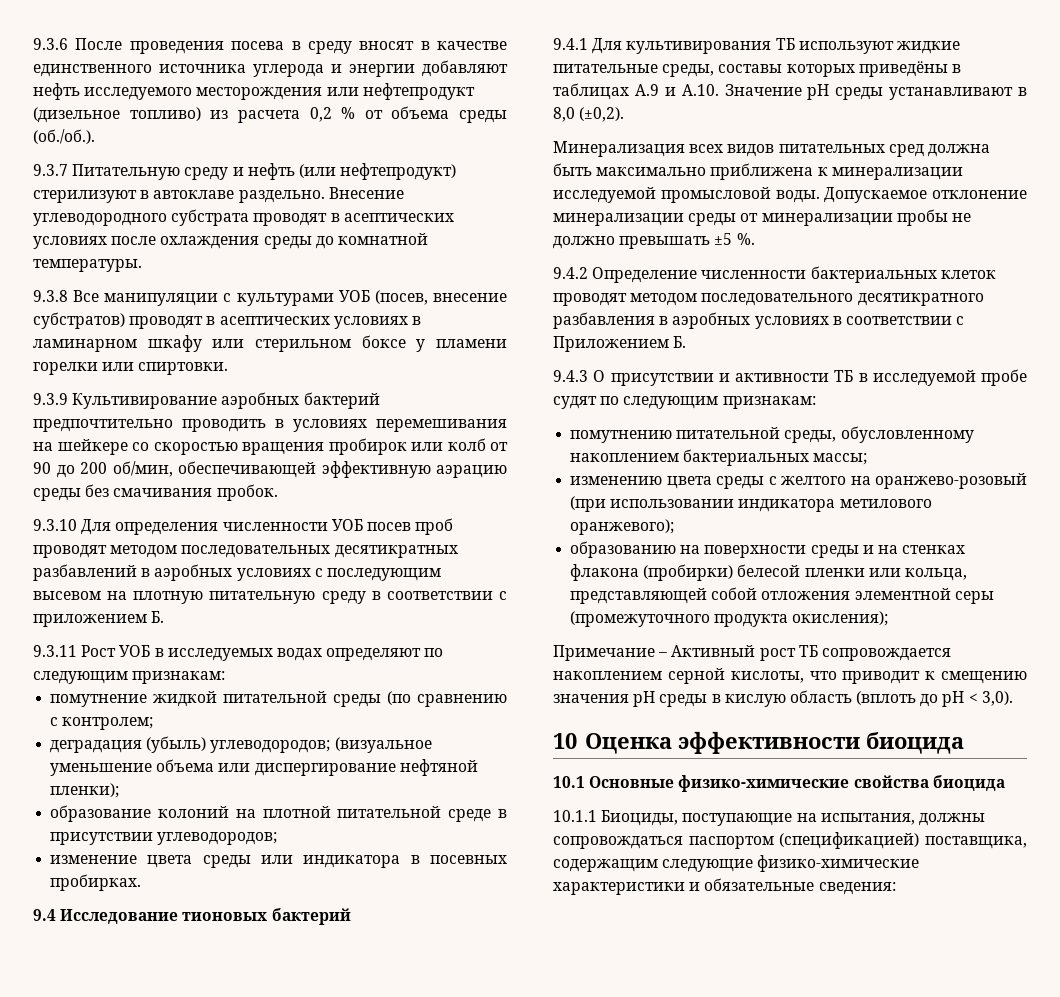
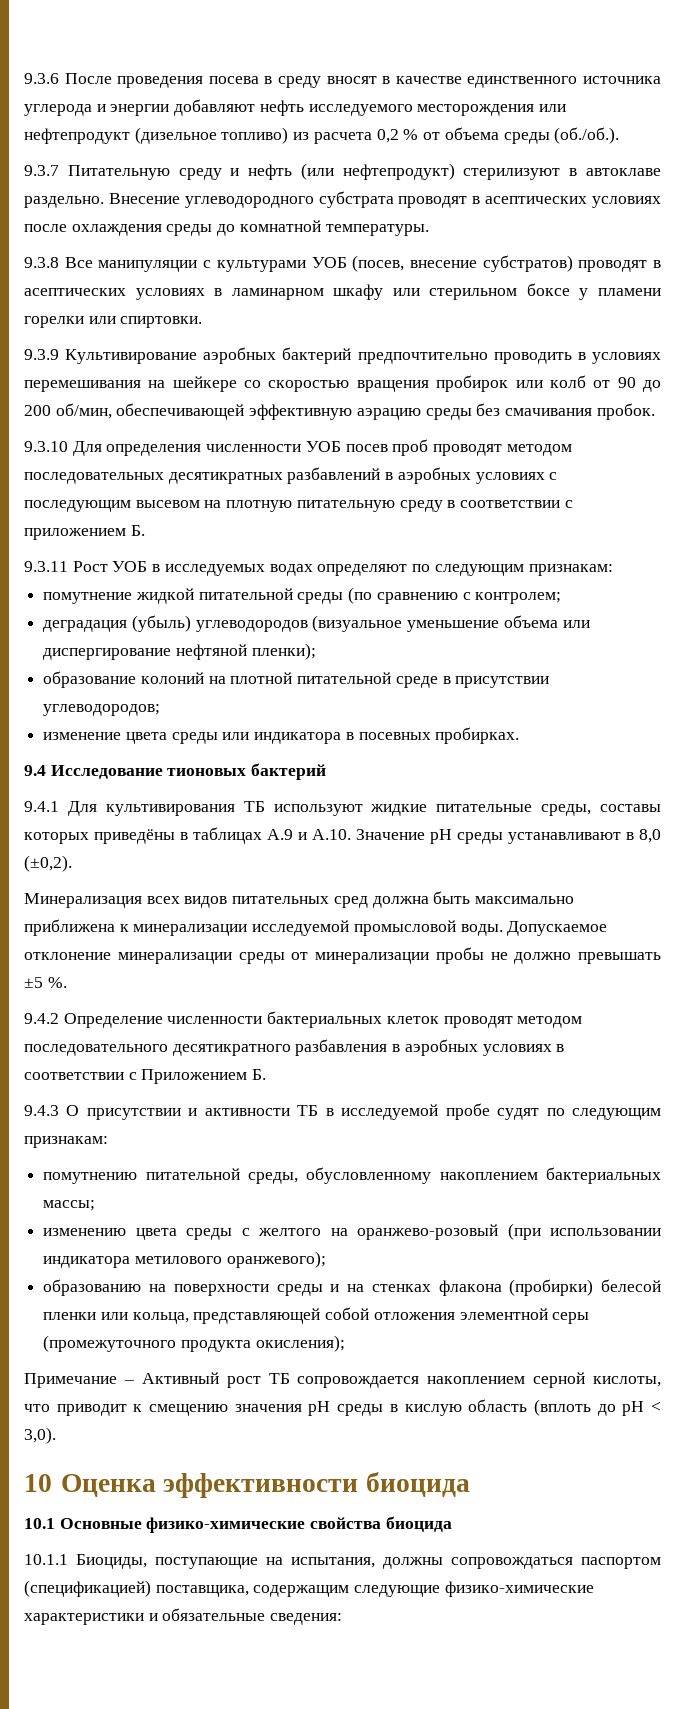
- деградация (убыль) углеводородов; (визуальное уменьшение объема или диспергирование нефтяной пленки);
+ деградация (убыль) углеводородов (визуальное уменьшение объема или диспергирование нефтяной пленки);

